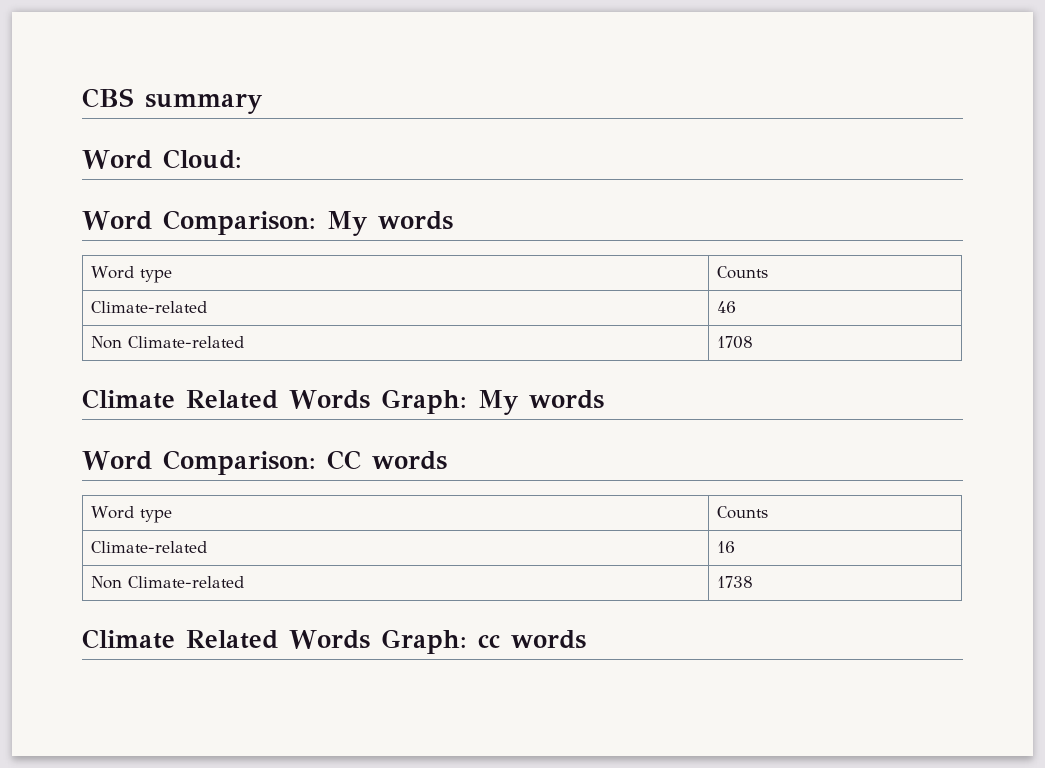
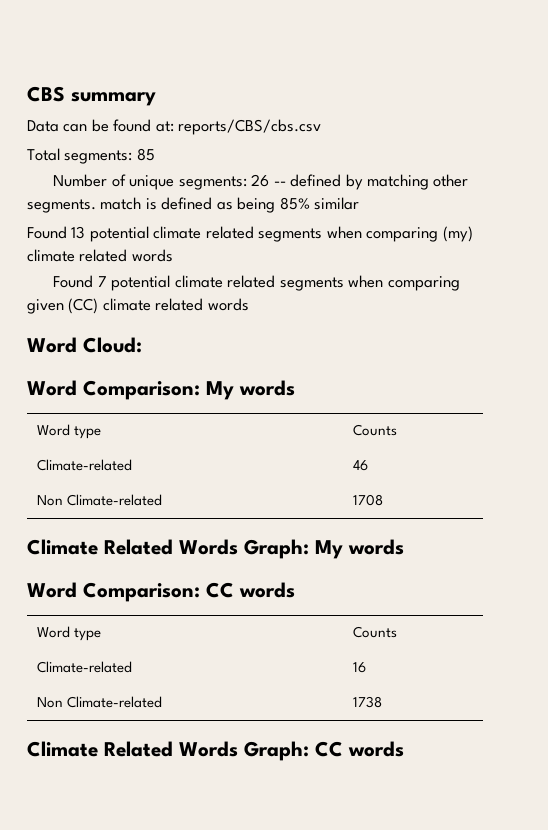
+ Data can be found at: reports/CBS/cbs.csv
+ Total segments: 85
+ Number of unique segments: 26 -- defined by matching other segments. match is defined as being 85% similar
+ Found 13 potential climate related segments when comparing (my) climate related words
+ Found 7 potential climate related segments when comparing given (CC) climate related words
- Climate Related Words Graph: cc words
+ Climate Related Words Graph: CC words

